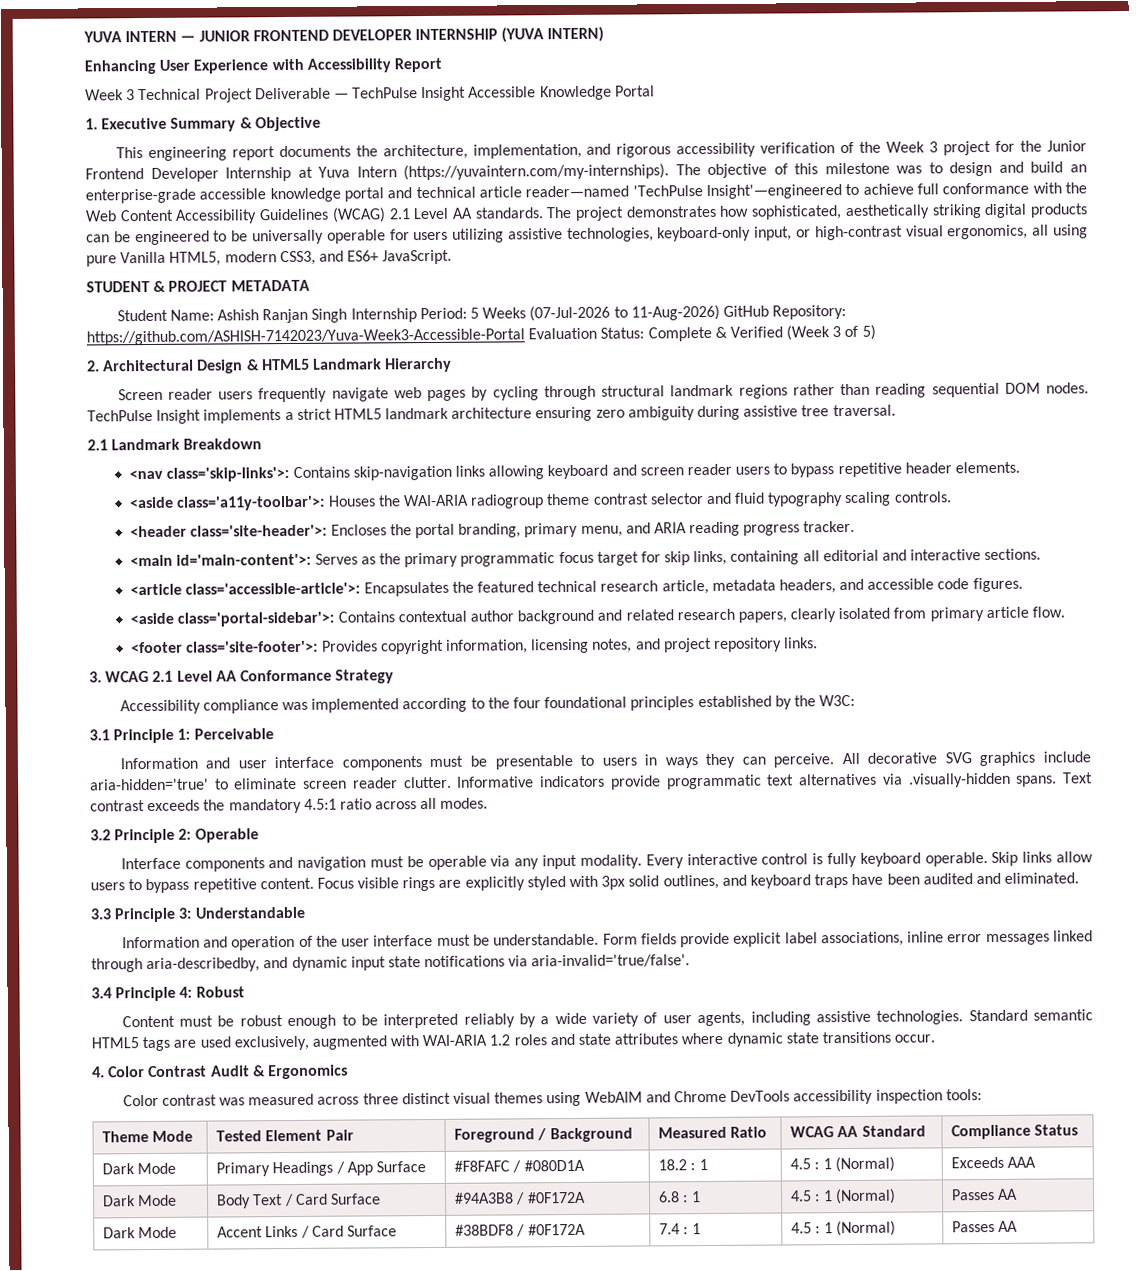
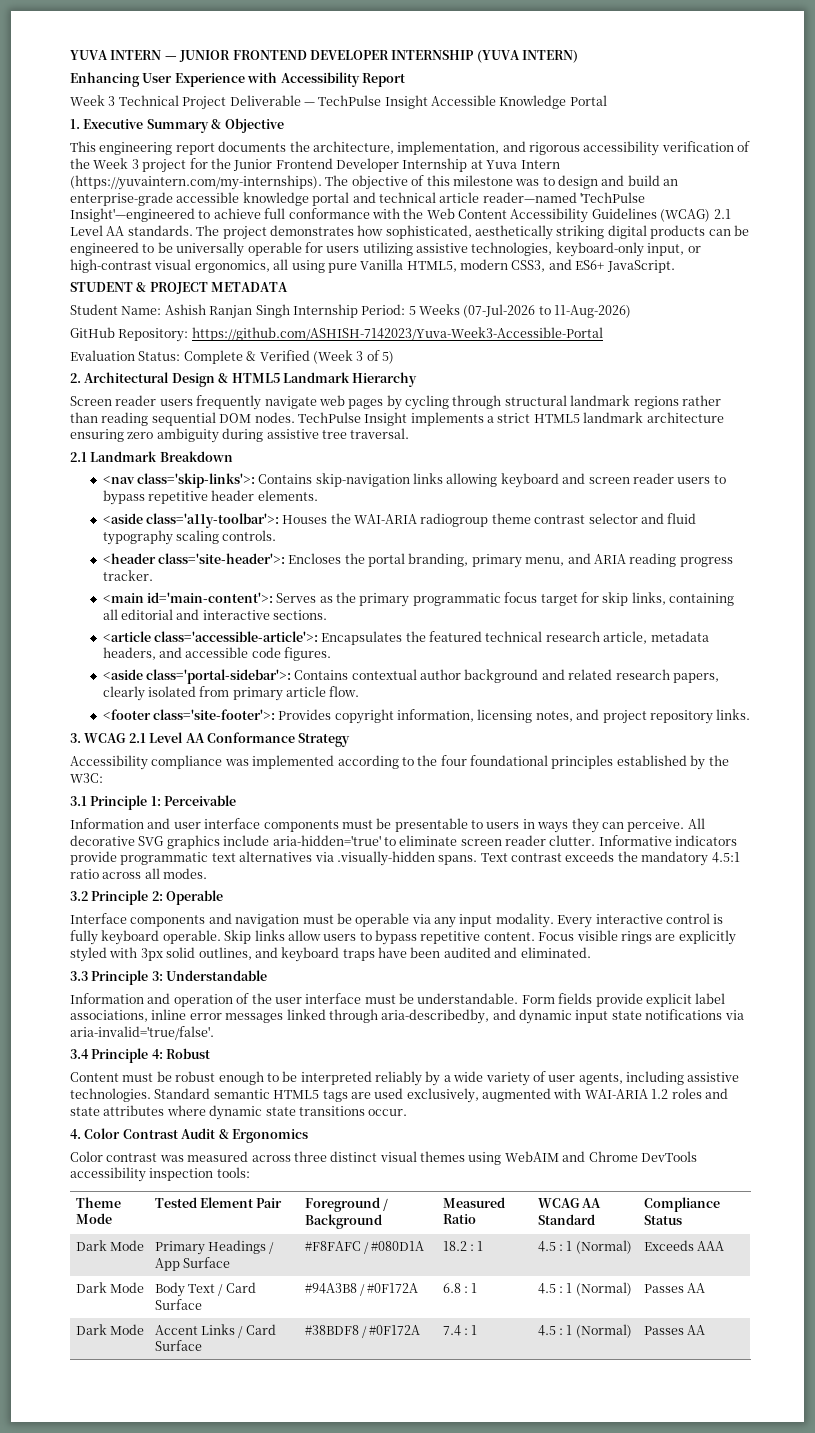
- Student Name: Ashish Ranjan Singh Internship Period: 5 Weeks (07-Jul-2026 to 11-Aug-2026) GitHub Repository: https://github.com/ASHISH-7142023/Yuva-Week3-Accessible-Portal Evaluation Status: Complete & Verified (Week 3 of 5)
+ Student Name: Ashish Ranjan Singh Internship Period: 5 Weeks (07-Jul-2026 to 11-Aug-2026)
+ GitHub Repository: https://github.com/ASHISH-7142023/Yuva-Week3-Accessible-Portal
+ Evaluation Status: Complete & Verified (Week 3 of 5)

